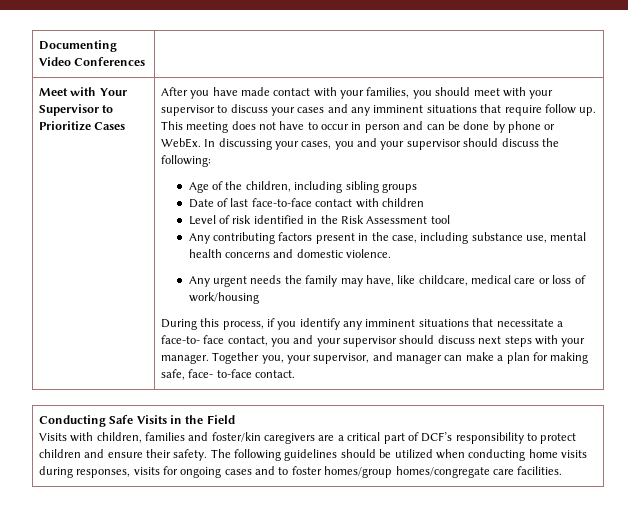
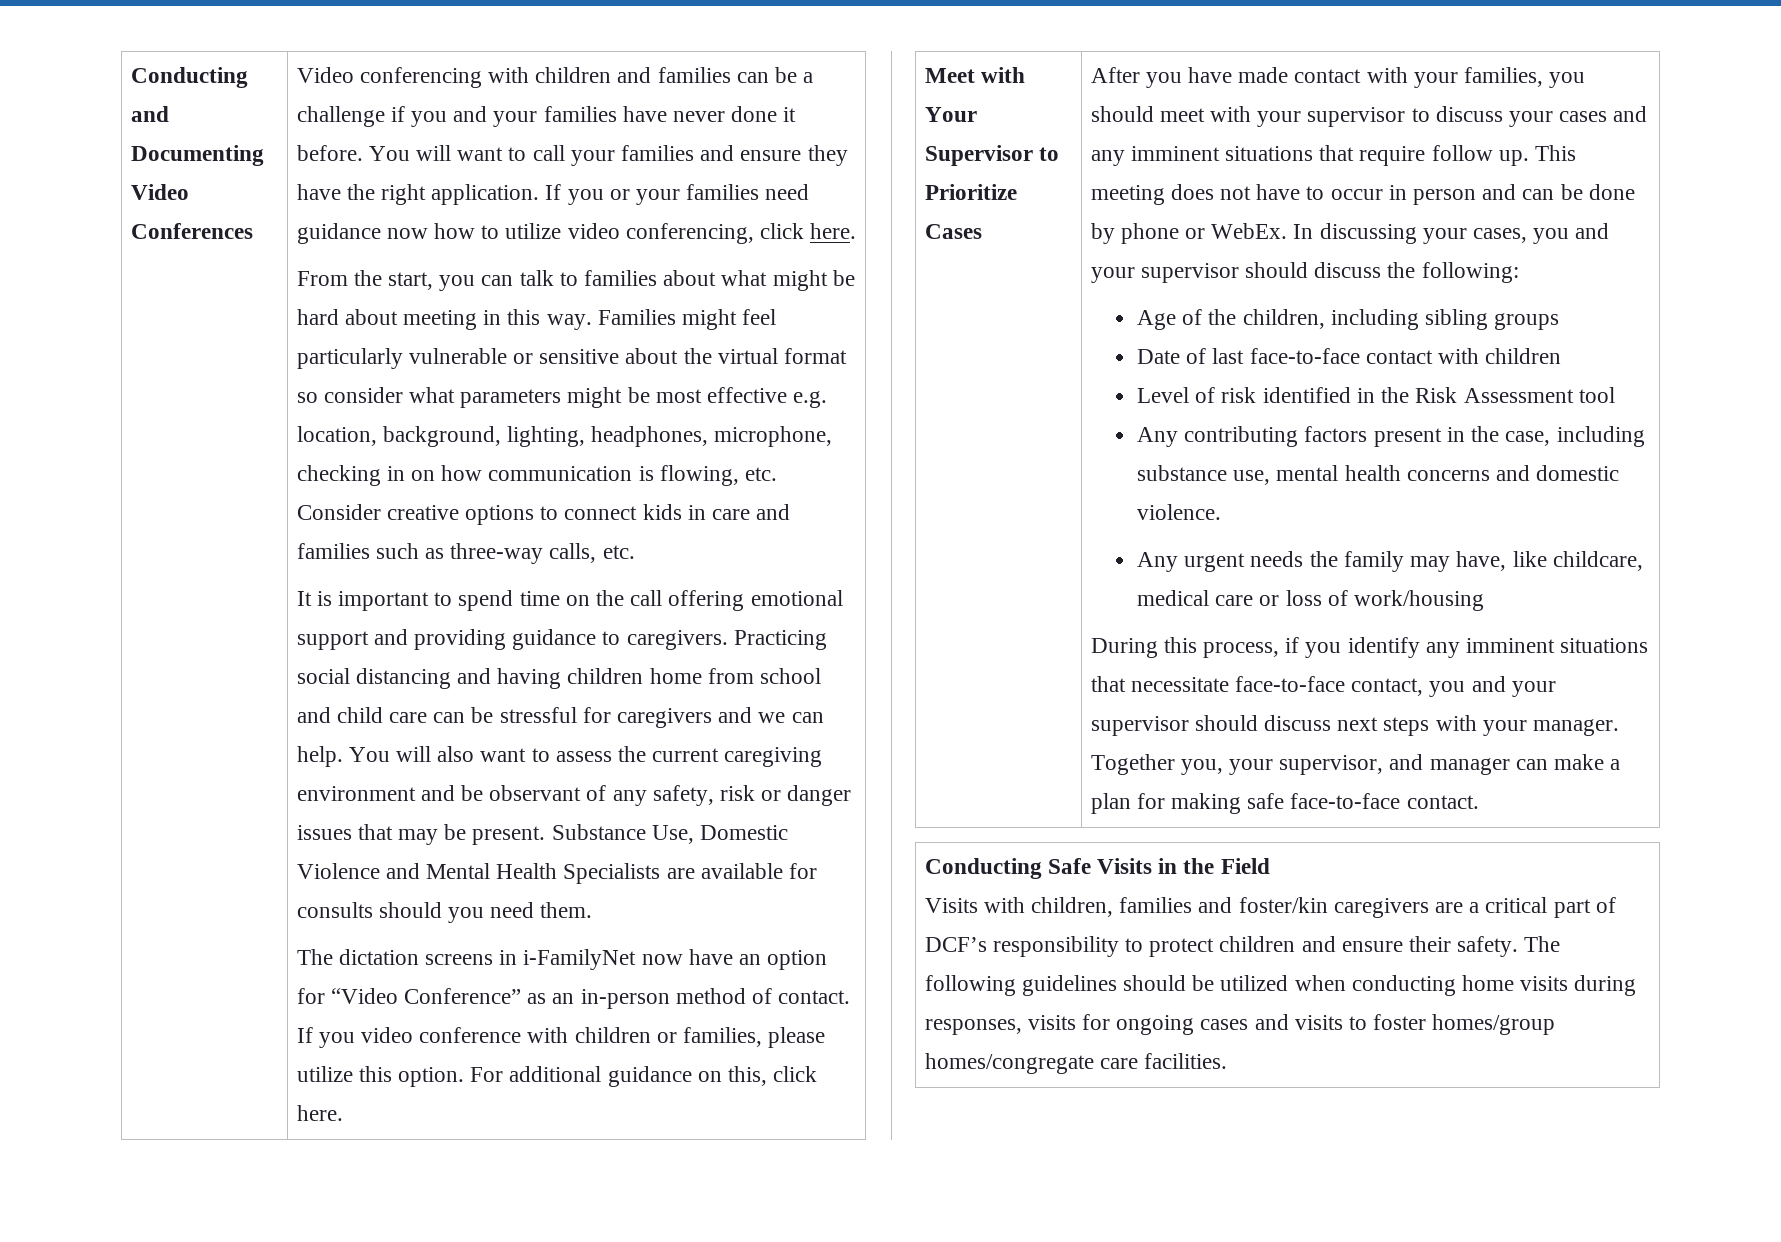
- Documenting Video Conferences
+ Conducting and Documenting Video Conferences
+ Video conferencing with children and families can be a challenge if you and your families have never done it before. You will want to call your families and ensure they have the right application. If you or your families need guidance now how to utilize video conferencing, click here.
+ From the start, you can talk to families about what might be hard about meeting in this way. Families might feel particularly vulnerable or sensitive about the virtual format so consider what parameters might be most effective e.g. location, background, lighting, headphones, microphone, checking in on how communication is flowing, etc. Consider creative options to connect kids in care and families such as three-way calls, etc.
+ It is important to spend time on the call offering emotional support and providing guidance to caregivers. Practicing social distancing and having children home from school and child care can be stressful for caregivers and we can help. You will also want to assess the current caregiving environment and be observant of any safety, risk or danger issues that may be present. Substance Use, Domestic Violence and Mental Health Specialists are available for consults should you need them.
+ The dictation screens in i-FamilyNet now have an option for “Video Conference” as an in-person method of contact. If you video conference with children or families, please utilize this option. For additional guidance on this, click here.
- During this process, if you identify any imminent situations that necessitate a face-to- face contact, you and your supervisor should discuss next steps with your manager.
+ During this process, if you identify any imminent situations that necessitate face-to-face contact, you and your supervisor should discuss next steps with your manager.
- Together you, your supervisor, and manager can make a plan for making safe, face- to-face contact.
+ Together you, your supervisor, and manager can make a plan for making safe face-to-face contact.
- The following guidelines should be utilized when conducting home visits during responses, visits for ongoing cases and to foster homes/group homes/congregate care facilities.
+ The following guidelines should be utilized when conducting home visits during responses, visits for ongoing cases and visits to foster homes/group homes/congregate care facilities.

